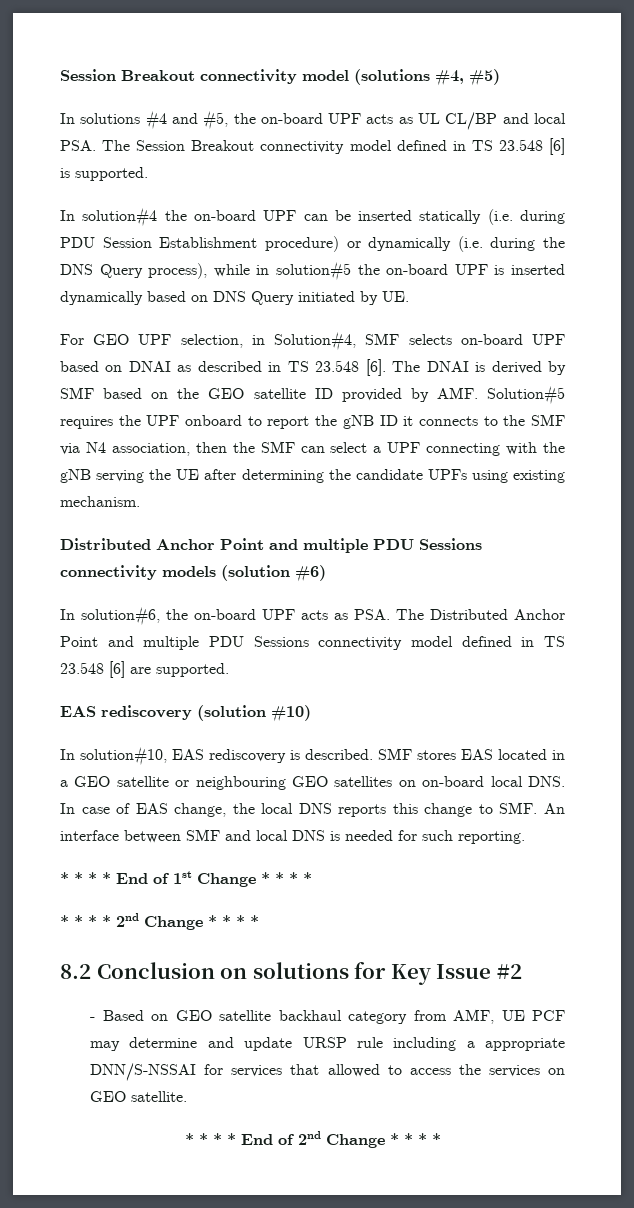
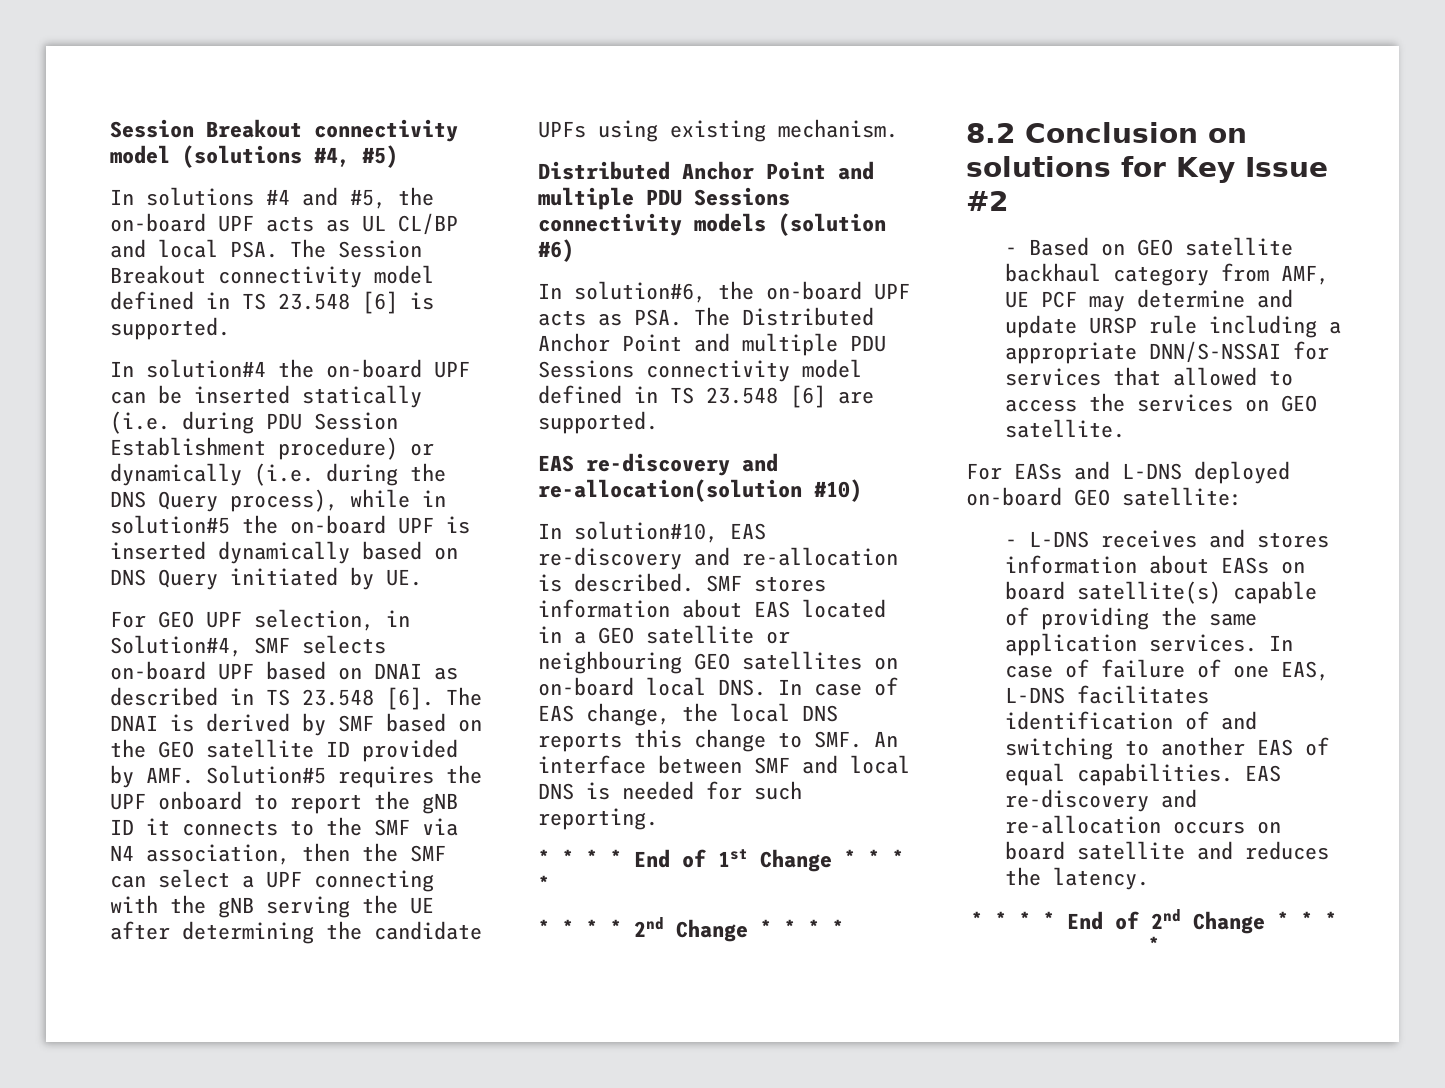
- EAS rediscovery (solution #10)
+ EAS re-discovery and re-allocation(solution #10)
- In solution#10, EAS rediscovery is described.
+ In solution#10, EAS re-discovery and re-allocation is described.
- SMF stores EAS located in a GEO satellite or neighbouring GEO satellites on on-board local DNS. In case of EAS change, the local DNS reports this change to SMF. An interface between SMF and local DNS is needed for such reporting.
+ SMF stores information about EAS located in a GEO satellite or neighbouring GEO satellites on on-board local DNS. In case of EAS change, the local DNS reports this change to SMF. An interface between SMF and local DNS is needed for such reporting.
+ For EASs and L-DNS deployed on-board GEO satellite:
+ - L-DNS receives and stores information about EASs on board satellite(s) capable of providing the same application services. In case of failure of one EAS, L-DNS facilitates identification of and switching to another EAS of equal capabilities. EAS re-discovery and re-allocation occurs on board satellite and reduces the latency.

